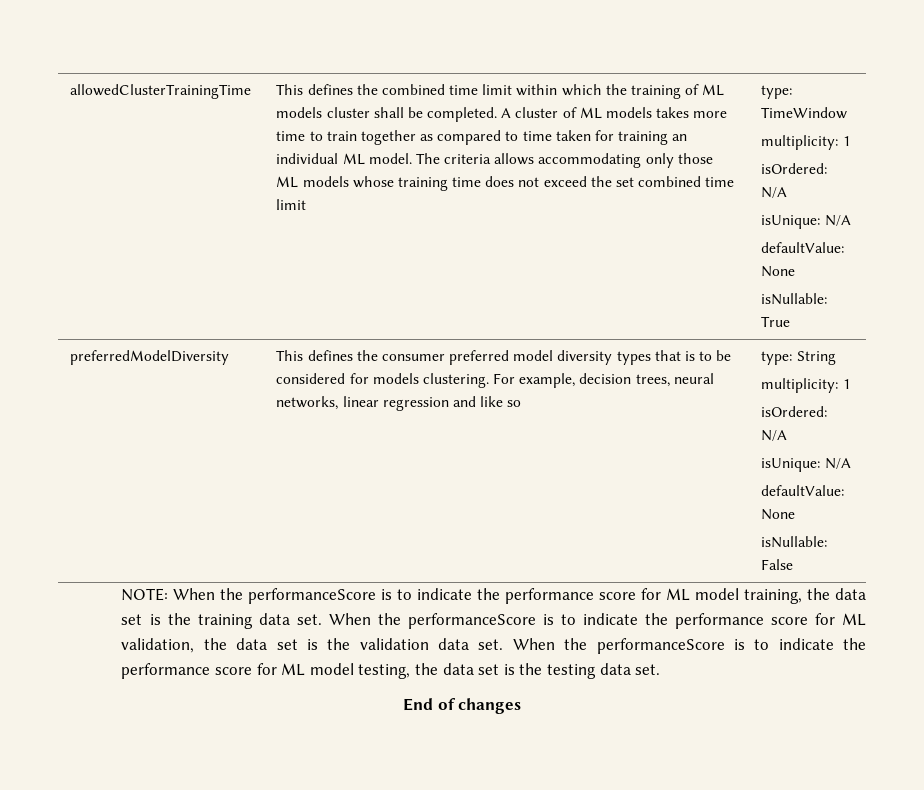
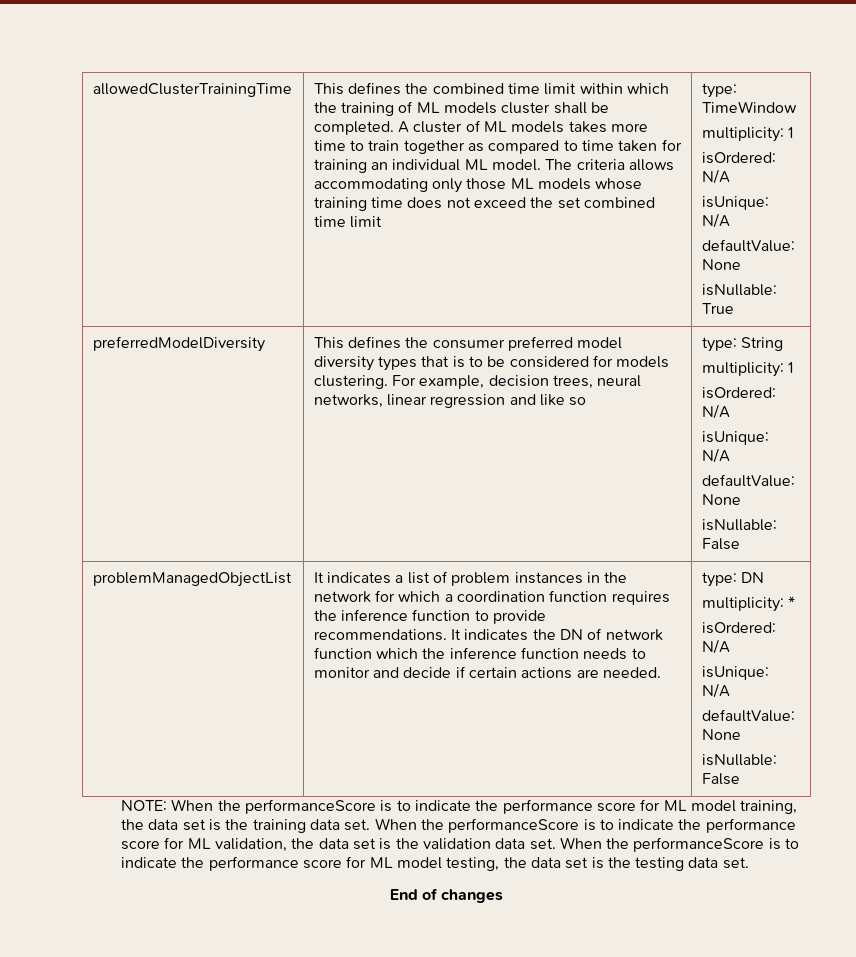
+ problemManagedObjectList | It indicates a list of problem instances in the network for which a coordination function requires the inference function to provide recommendations. It indicates the DN of network function which the inference function needs to monitor and decide if certain actions are needed. | type: DN
+ multiplicity: *
+ isOrdered: N/A
+ isUnique: N/A
+ defaultValue: None
+ isNullable: False

